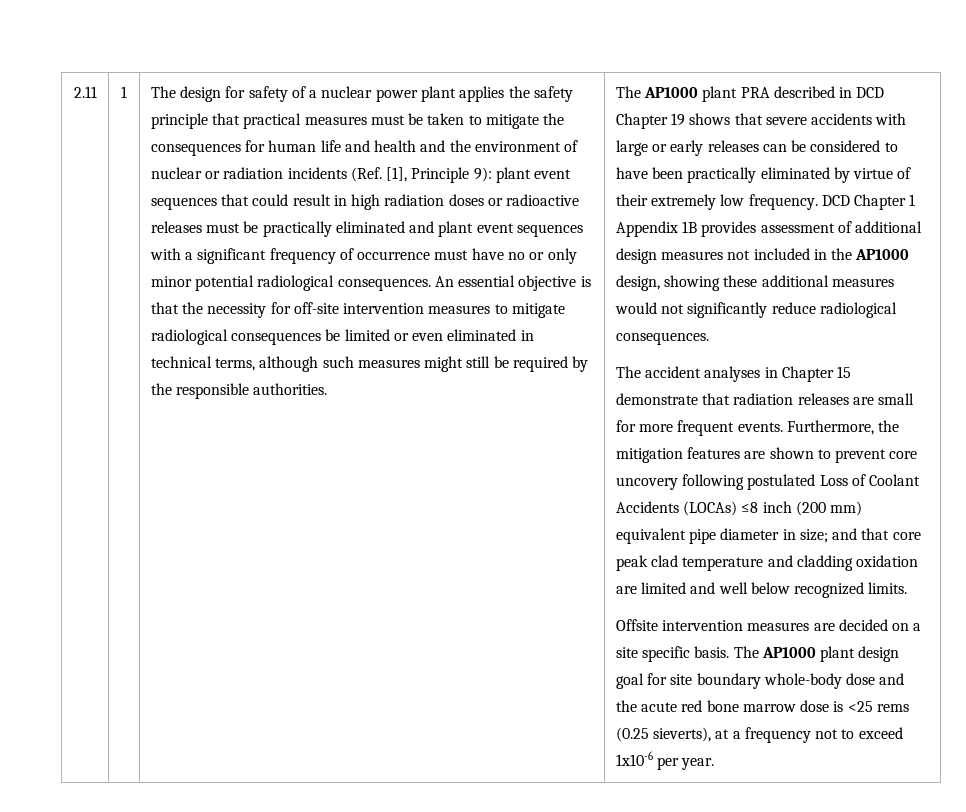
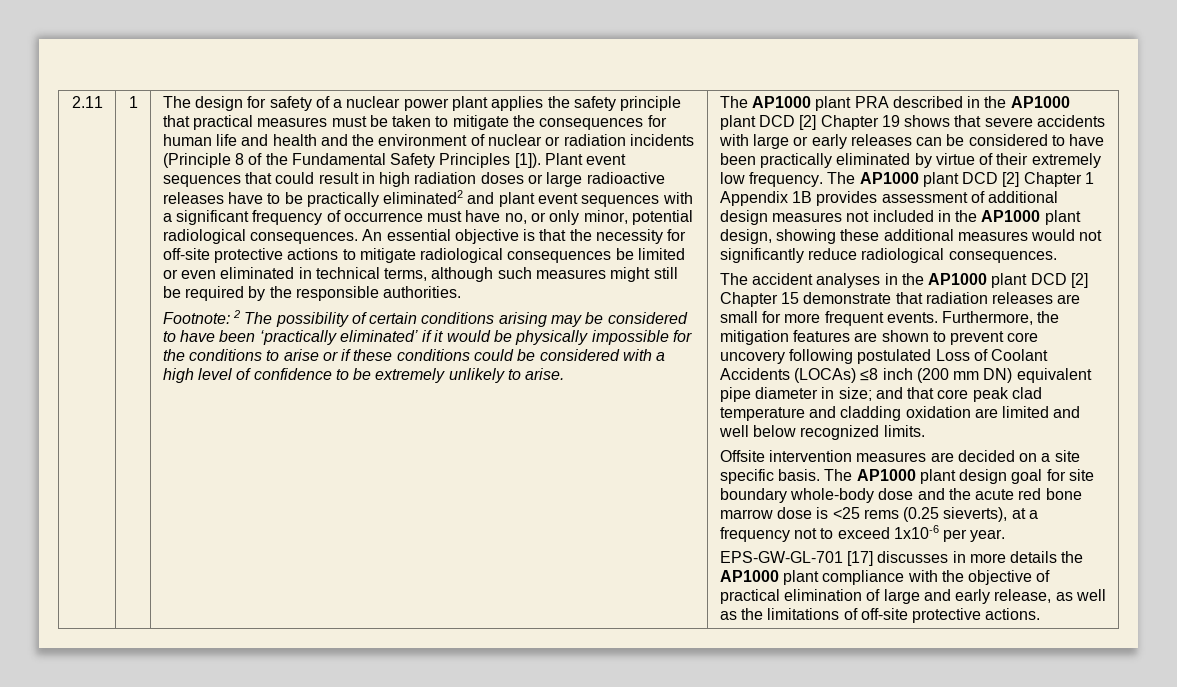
- The design for safety of a nuclear power plant applies the safety principle that practical measures must be taken to mitigate the consequences for human life and health and the environment of nuclear or radiation incidents (Ref. [1], Principle 9): plant event sequences that could result in high radiation doses or radioactive releases must be practically eliminated and plant event sequences with a significant frequency of occurrence must have no or only minor potential radiological consequences.
+ The design for safety of a nuclear power plant applies the safety principle that practical measures must be taken to mitigate the consequences for human life and health and the environment of nuclear or radiation incidents (Principle 8 of the Fundamental Safety Principles [1]). Plant event sequences that could result in high radiation doses or large radioactive releases have to be practically eliminated2 and plant event sequences with a significant frequency of occurrence must have no, or only minor, potential radiological consequences.
- An essential objective is that the necessity for off-site intervention measures to mitigate radiological consequences be limited or even eliminated in technical terms, although such measures might still be required by the responsible authorities.
+ An essential objective is that the necessity for off-site protective actions to mitigate radiological consequences be limited or even eliminated in technical terms, although such measures might still be required by the responsible authorities.
+ Footnote: 2 The possibility of certain conditions arising may be considered to have been ‘practically eliminated’ if it would be physically impossible for the conditions to arise or if these conditions could be considered with a high level of confidence to be extremely unlikely to arise.
- The AP1000 plant PRA described in DCD Chapter 19 shows that severe accidents with large or early releases can be considered to have been practically eliminated by virtue of their extremely low frequency.
+ The AP1000 plant PRA described in the AP1000 plant DCD [2] Chapter 19 shows that severe accidents with large or early releases can be considered to have been practically eliminated by virtue of their extremely low frequency.
- DCD Chapter 1 Appendix 1B provides assessment of additional design measures not included in the AP1000 design, showing these additional measures would not significantly reduce radiological consequences.
+ The AP1000 plant DCD [2] Chapter 1 Appendix 1B provides assessment of additional design measures not included in the AP1000 plant design, showing these additional measures would not significantly reduce radiological consequences.
- The accident analyses in Chapter 15 demonstrate that radiation releases are small for more frequent events.
+ The accident analyses in the AP1000 plant DCD [2] Chapter 15 demonstrate that radiation releases are small for more frequent events.
- Furthermore, the mitigation features are shown to prevent core uncovery following postulated Loss of Coolant Accidents (LOCAs) ≤8 inch (200 mm) equivalent pipe diameter in size; and that core peak clad temperature and cladding oxidation are limited and well below recognized limits.
+ Furthermore, the mitigation features are shown to prevent core uncovery following postulated Loss of Coolant Accidents (LOCAs) ≤8 inch (200 mm DN) equivalent pipe diameter in size; and that core peak clad temperature and cladding oxidation are limited and well below recognized limits.
+ EPS-GW-GL-701 [17] discusses in more details the AP1000 plant compliance with the objective of practical elimination of large and early release, as well as the limitations of off-site protective actions.

